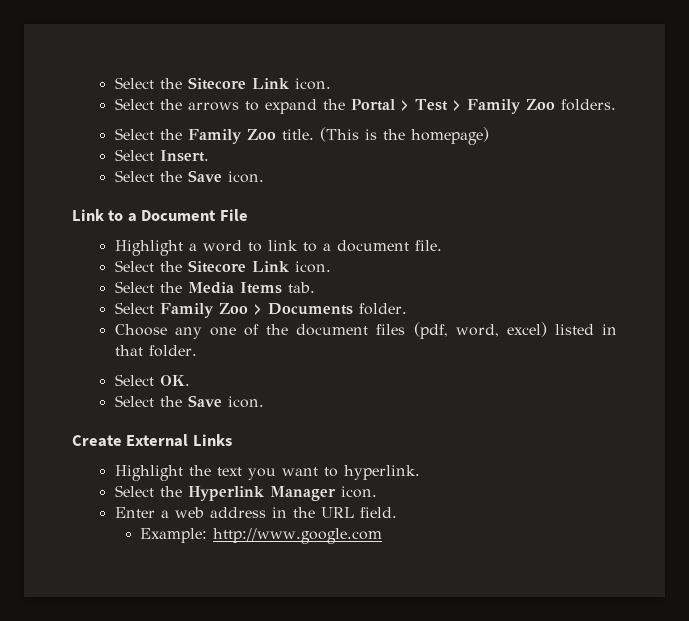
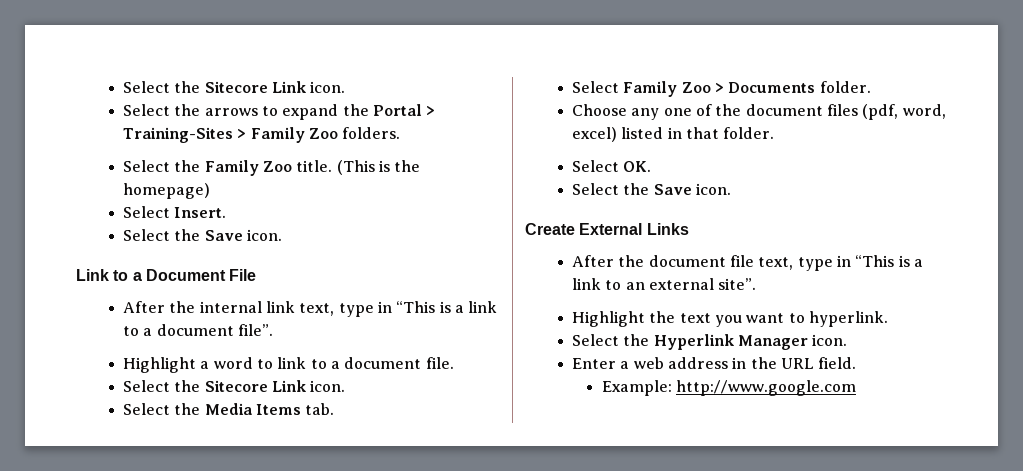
- Select the arrows to expand the Portal > Test > Family Zoo folders.
+ Select the arrows to expand the Portal > Training-Sites > Family Zoo folders.
+ After the internal link text, type in “This is a link to a document file”.
+ After the document file text, type in “This is a link to an external site”.

